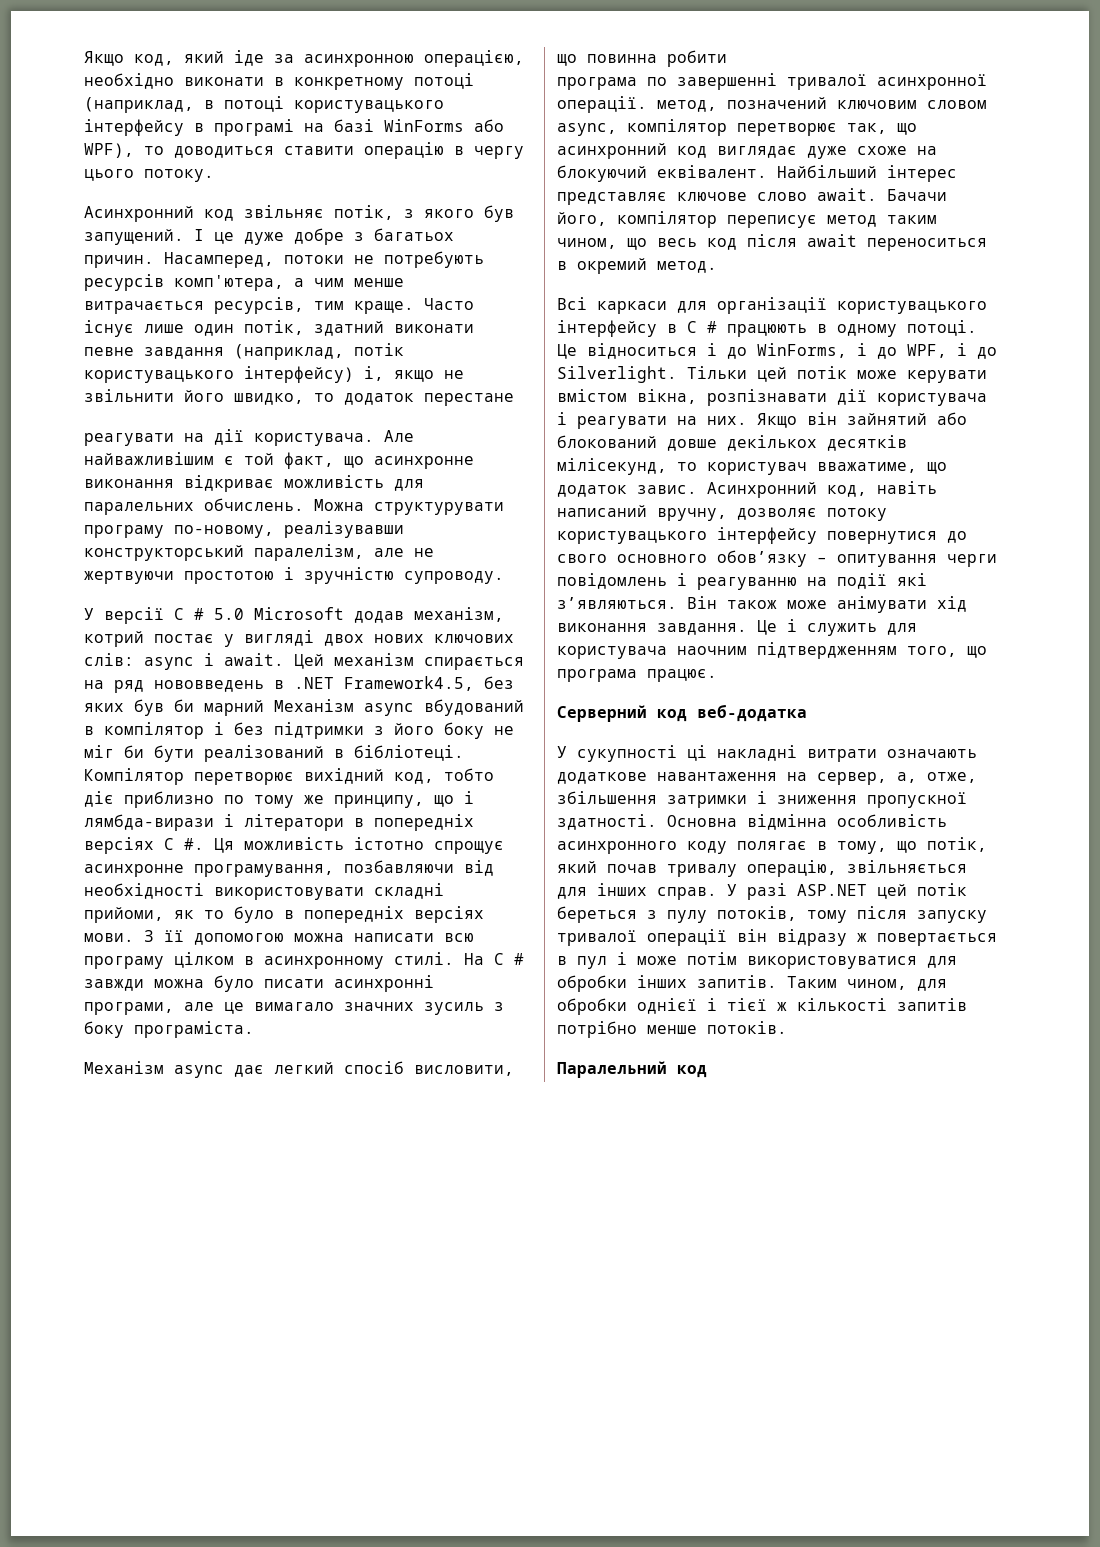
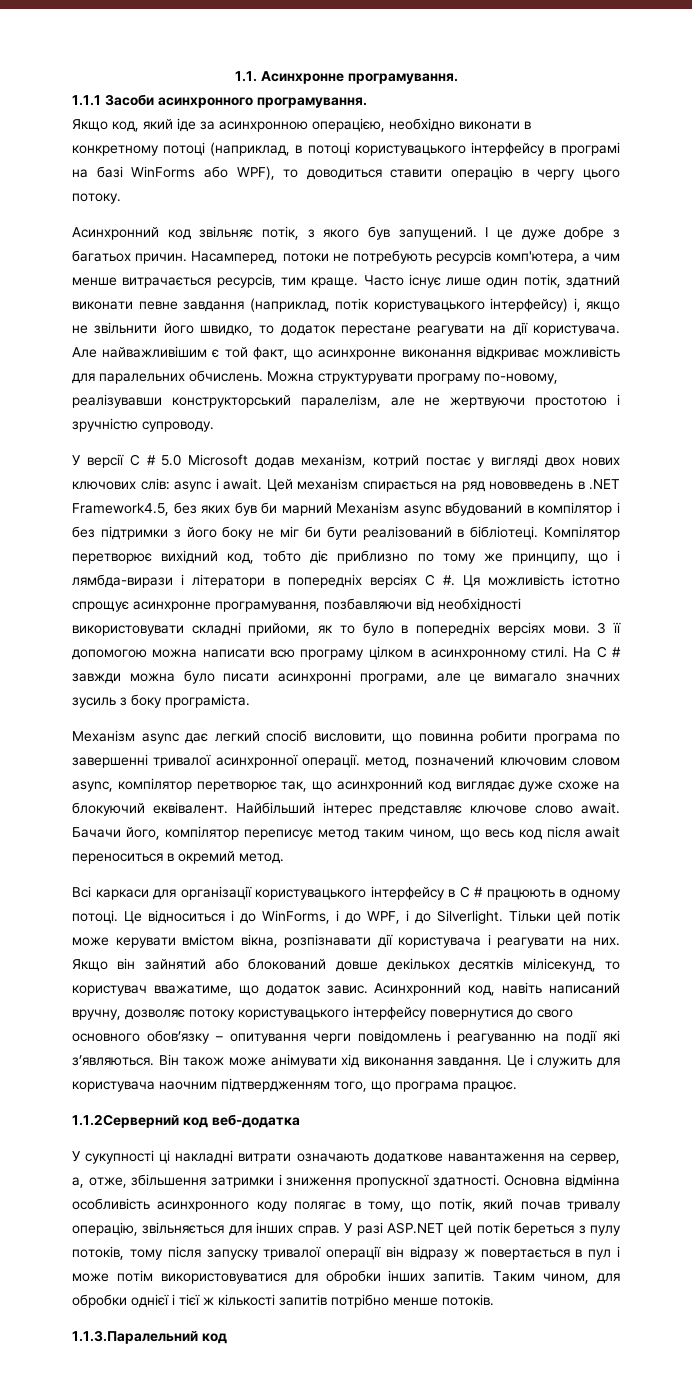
+ 1.1. Асинхронне програмування.
+ 1.1.1 Засоби асинхронного програмування.
- Часто існує лише один потік, здатний виконати певне завдання (наприклад, потік користувацького інтерфейсу) і, якщо не звільнити його швидко, то додаток перестане
- реагувати на дії користувача.
+ Часто існує лише один потік, здатний виконати певне завдання (наприклад, потік користувацького інтерфейсу) і, якщо не звільнити його швидко, то додаток перестане реагувати на дії користувача.
- Механізм async дає легкий спосіб висловити, що повинна робити
- програма по завершенні тривалої асинхронної операції. метод, позначений ключовим словом async, компілятор перетворює так, що асинхронний код виглядає дуже схоже на блокуючий еквівалент.
+ Механізм async дає легкий спосіб висловити, що повинна робити програма по завершенні тривалої асинхронної операції. метод, позначений ключовим словом async, компілятор перетворює так, що асинхронний код виглядає дуже схоже на блокуючий еквівалент.
- Серверний код веб-додатка
+ 1.1.2Серверний код веб-додатка
- Паралельний код
+ 1.1.3.Паралельний код

